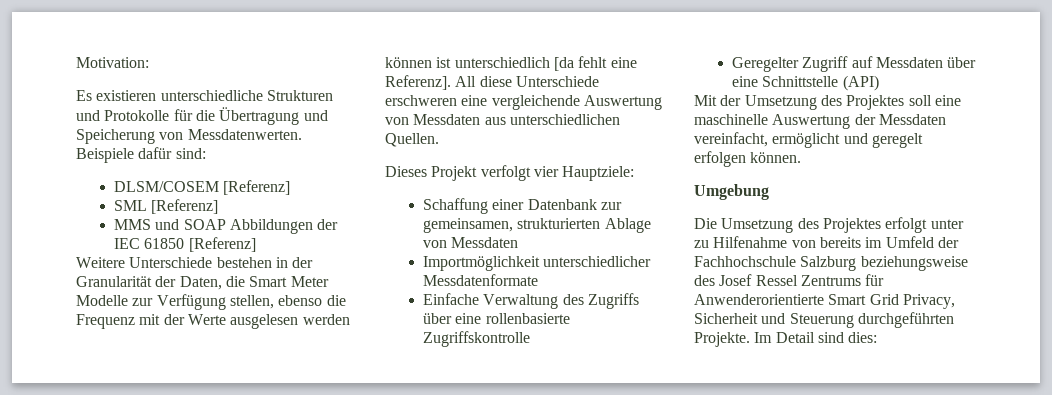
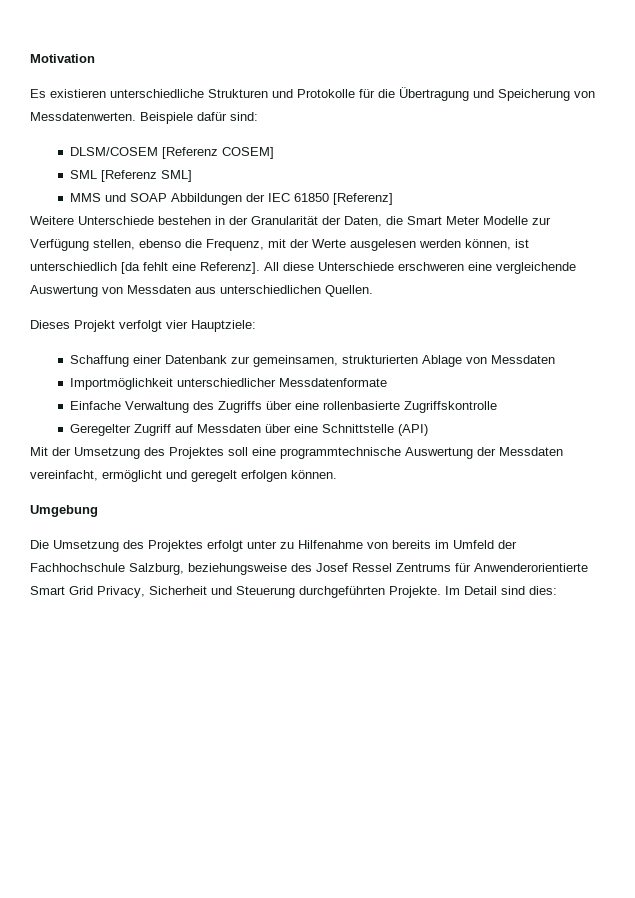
- Motivation:
+ Motivation
- DLSM/COSEM [Referenz]
+ DLSM/COSEM [Referenz COSEM]
- SML [Referenz]
+ SML [Referenz SML]
- Weitere Unterschiede bestehen in der Granularität der Daten, die Smart Meter Modelle zur Verfügung stellen, ebenso die Frequenz mit der Werte ausgelesen werden können ist unterschiedlich [da fehlt eine Referenz].
+ Weitere Unterschiede bestehen in der Granularität der Daten, die Smart Meter Modelle zur Verfügung stellen, ebenso die Frequenz, mit der Werte ausgelesen werden können, ist unterschiedlich [da fehlt eine Referenz].
- Mit der Umsetzung des Projektes soll eine maschinelle Auswertung der Messdaten vereinfacht, ermöglicht und geregelt erfolgen können.
+ Mit der Umsetzung des Projektes soll eine programmtechnische Auswertung der Messdaten vereinfacht, ermöglicht und geregelt erfolgen können.
- Die Umsetzung des Projektes erfolgt unter zu Hilfenahme von bereits im Umfeld der Fachhochschule Salzburg beziehungsweise des Josef Ressel Zentrums für Anwenderorientierte Smart Grid Privacy, Sicherheit und Steuerung durchgeführten Projekte.
+ Die Umsetzung des Projektes erfolgt unter zu Hilfenahme von bereits im Umfeld der Fachhochschule Salzburg, beziehungsweise des Josef Ressel Zentrums für Anwenderorientierte Smart Grid Privacy, Sicherheit und Steuerung durchgeführten Projekte.

